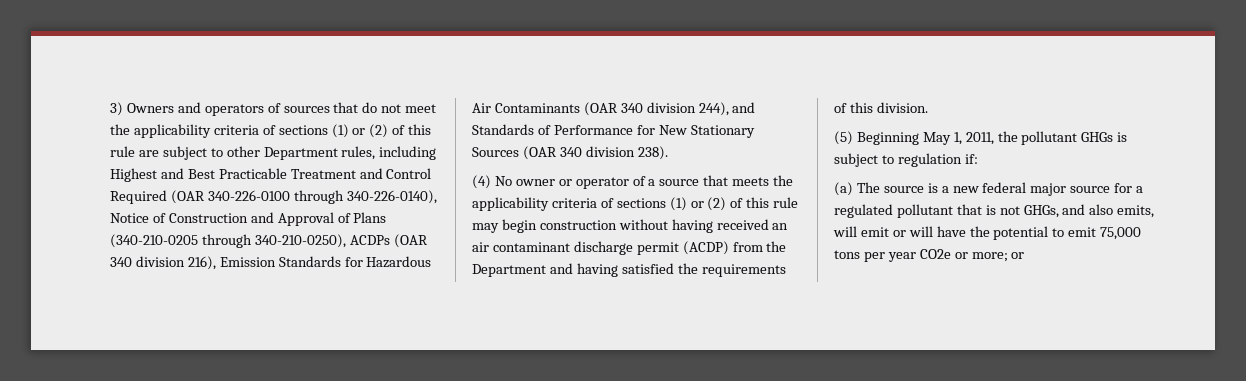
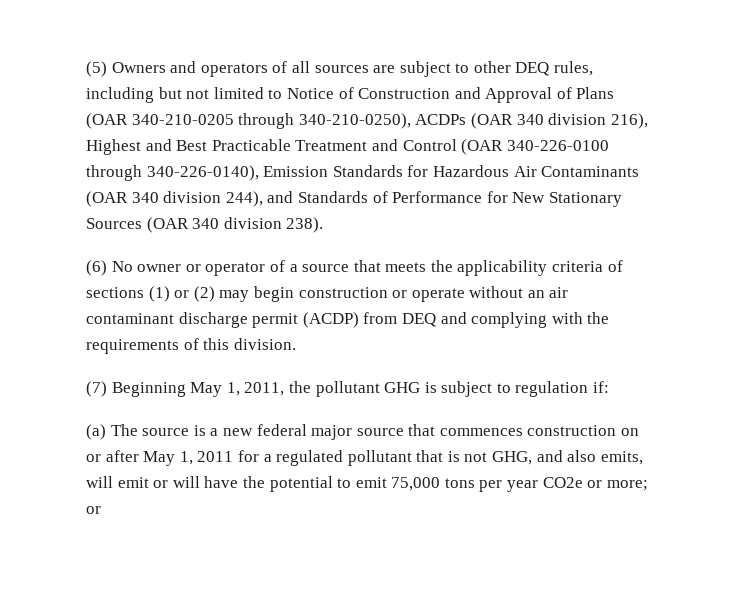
- 3) Owners and operators of sources that do not meet the applicability criteria of sections (1) or (2) of this rule are subject to other Department rules, including Highest and Best Practicable Treatment and Control Required (OAR 340-226-0100 through 340-226-0140), Notice of Construction and Approval of Plans (340-210-0205 through 340-210-0250), ACDPs (OAR 340 division 216), Emission Standards for Hazardous Air Contaminants (OAR 340 division 244), and Standards of Performance for New Stationary Sources (OAR 340 division 238).
+ (5) Owners and operators of all sources are subject to other DEQ rules, including but not limited to Notice of Construction and Approval of Plans (OAR 340-210-0205 through 340-210-0250), ACDPs (OAR 340 division 216), Highest and Best Practicable Treatment and Control (OAR 340-226-0100 through 340-226-0140), Emission Standards for Hazardous Air Contaminants (OAR 340 division 244), and Standards of Performance for New Stationary Sources (OAR 340 division 238).
- (4) No owner or operator of a source that meets the applicability criteria of sections (1) or (2) of this rule may begin construction without having received an air contaminant discharge permit (ACDP) from the Department and having satisfied the requirements of this division.
+ (6) No owner or operator of a source that meets the applicability criteria of sections (1) or (2) may begin construction or operate without an air contaminant discharge permit (ACDP) from DEQ and complying with the requirements of this division.
- (5) Beginning May 1, 2011, the pollutant GHGs is subject to regulation if:
+ (7) Beginning May 1, 2011, the pollutant GHG is subject to regulation if:
- (a) The source is a new federal major source for a regulated pollutant that is not GHGs, and also emits, will emit or will have the potential to emit 75,000 tons per year CO2e or more; or
+ (a) The source is a new federal major source that commences construction on or after May 1, 2011 for a regulated pollutant that is not GHG, and also emits, will emit or will have the potential to emit 75,000 tons per year CO2e or more; or

